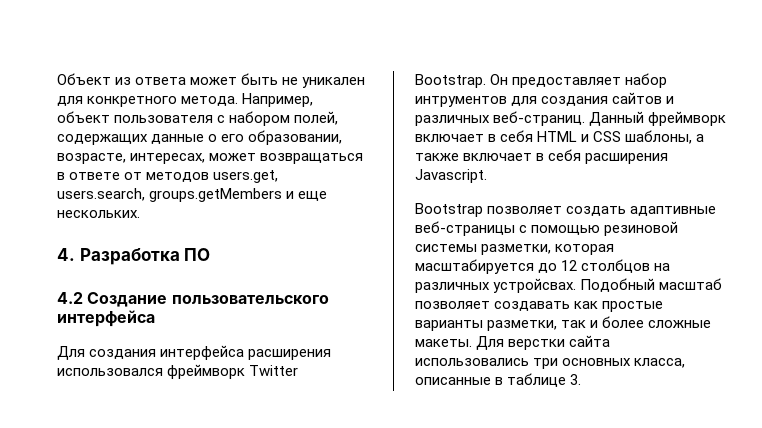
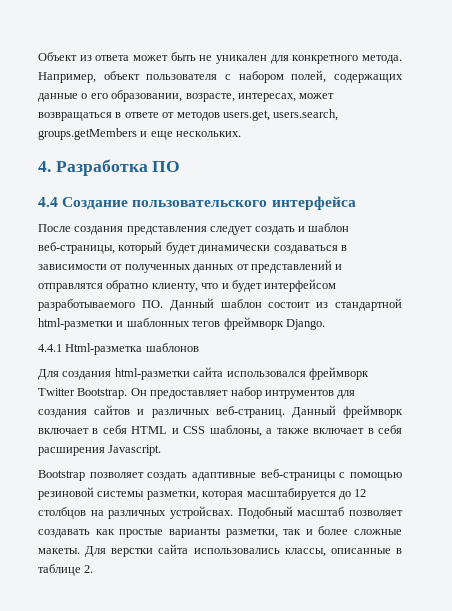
- 4.2 Создание пользовательского интерфейса
+ 4.4 Создание пользовательского интерфейса
+ После создания представления следует создать и шаблон веб-страницы, который будет динамически создаваться в зависимости от полученных данных от представлений и отправлятся обратно клиенту, что и будет интерфейсом разработываемого ПО. Данный шаблон состоит из стандартной html-разметки и шаблонных тегов фреймворк Django.
+ 4.4.1 Html-разметка шаблонов
- Для создания интерфейса расширения использовался фреймворк Twitter Bootstrap.
+ Для создания html-разметки сайта использовался фреймворк Twitter Bootstrap.
- Для верстки сайта использовались три основных класса, описанные в таблице 3.
+ Для верстки сайта использовались классы, описанные в таблице 2.

